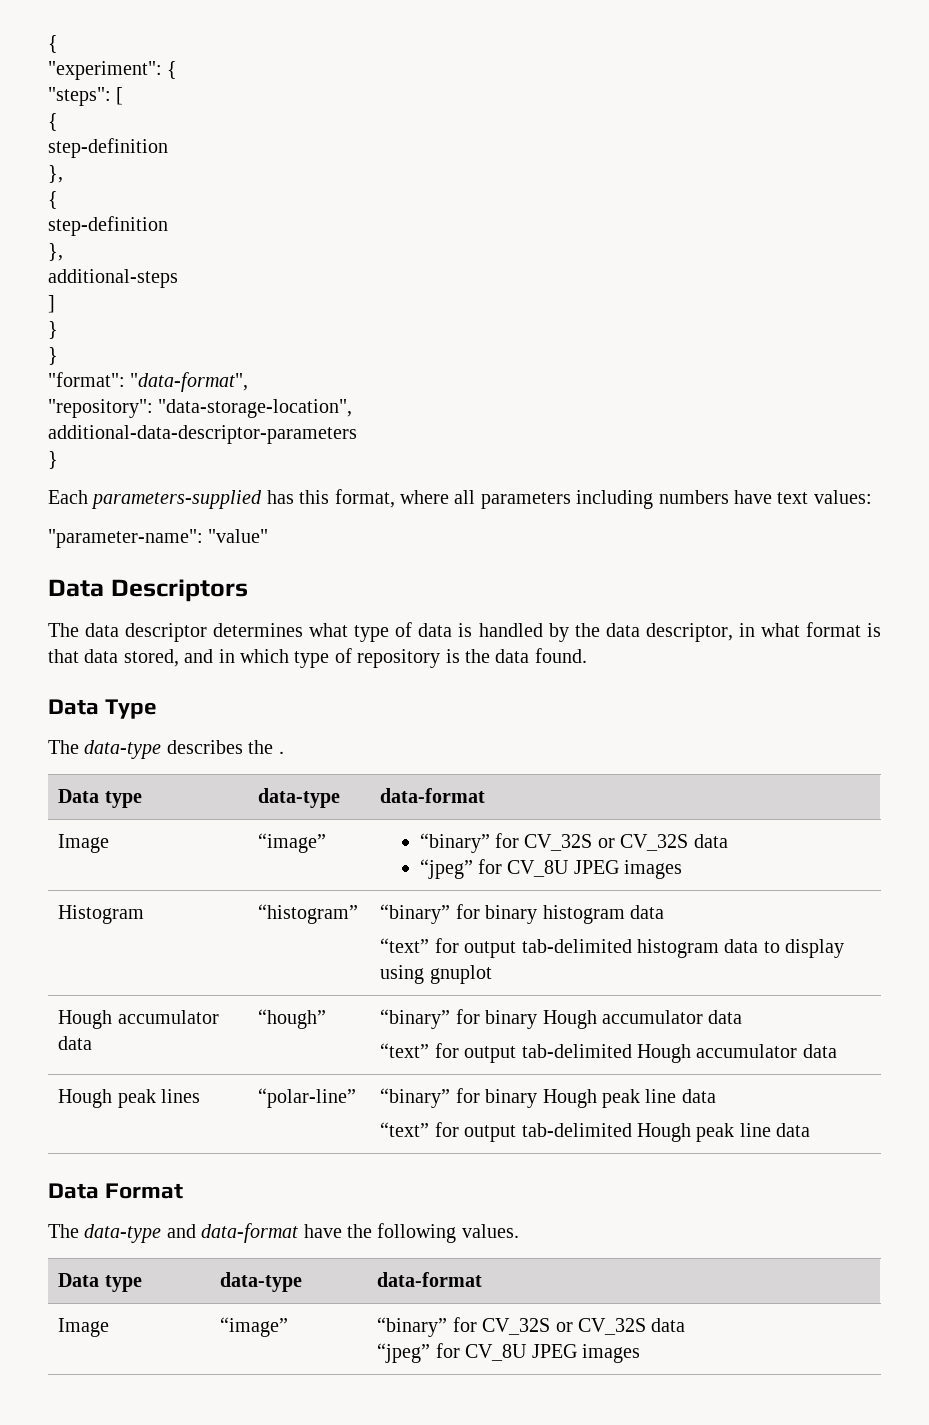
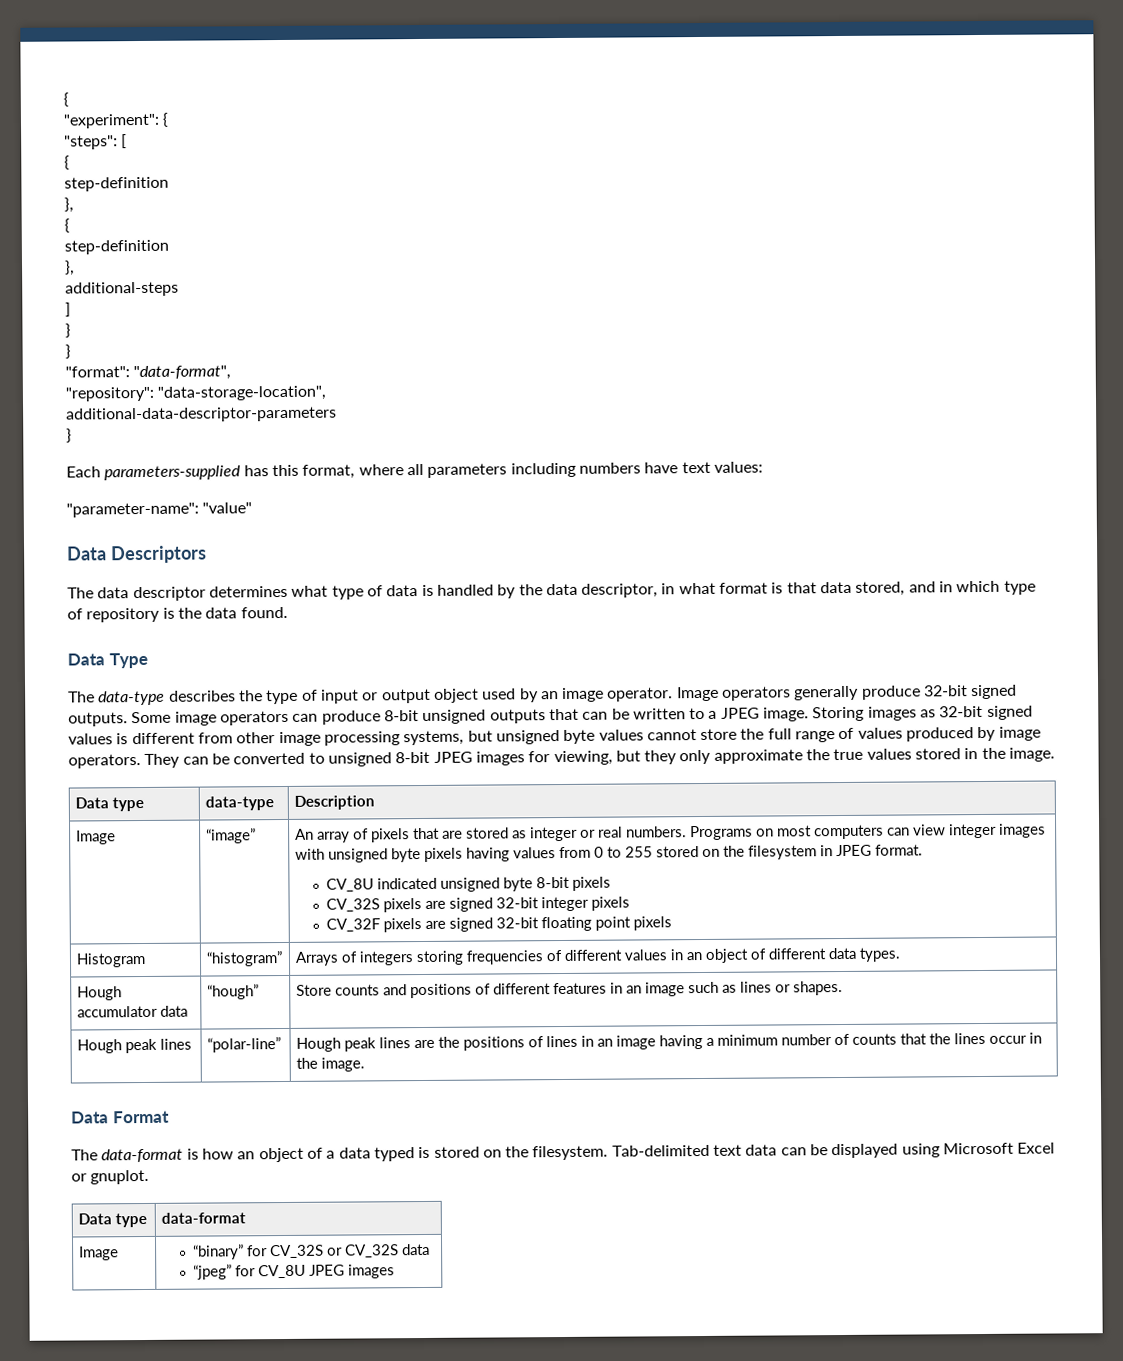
- The data-type describes the .
- Data type | data-type | data-format
- Image | “image” | “binary” for CV_32S or CV_32S data
+ The data-type describes the type of input or output object used by an image operator. Image operators generally produce 32-bit signed outputs. Some image operators can produce 8-bit unsigned outputs that can be written to a JPEG image. Storing images as 32-bit signed values is different from other image processing systems, but unsigned byte values cannot store the full range of values produced by image operators. They can be converted to unsigned 8-bit JPEG images for viewing, but they only approximate the true values stored in the image.
+ Data type | data-type | Description
+ Image | “image” | An array of pixels that are stored as integer or real numbers. Programs on most computers can view integer images with unsigned byte pixels having values from 0 to 255 stored on the filesystem in JPEG format.
+ CV_8U indicated unsigned byte 8-bit pixels
+ CV_32S pixels are signed 32-bit integer pixels
+ CV_32F pixels are signed 32-bit floating point pixels
+ Histogram | “histogram” | Arrays of integers storing frequencies of different values in an object of different data types.
+ Hough accumulator data | “hough” | Store counts and positions of different features in an image such as lines or shapes.
+ Hough peak lines | “polar-line” | Hough peak lines are the positions of lines in an image having a minimum number of counts that the lines occur in the image.
+ Data Format
+ The data-format is how an object of a data typed is stored on the filesystem. Tab-delimited text data can be displayed using Microsoft Excel or gnuplot.
+ Data type | data-format
+ Image | “binary” for CV_32S or CV_32S data
- Histogram | “histogram” | “binary” for binary histogram data
- “text” for output tab-delimited histogram data to display using gnuplot
- Hough accumulator data | “hough” | “binary” for binary Hough accumulator data
- “text” for output tab-delimited Hough accumulator data
- Hough peak lines | “polar-line” | “binary” for binary Hough peak line data
- “text” for output tab-delimited Hough peak line data
- Data Format
- The data-type and data-format have the following values.
- Data type | data-type | data-format
- Image | “image” | “binary” for CV_32S or CV_32S data
- “jpeg” for CV_8U JPEG images

